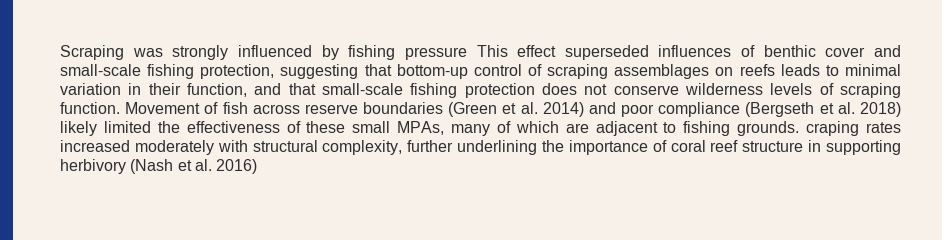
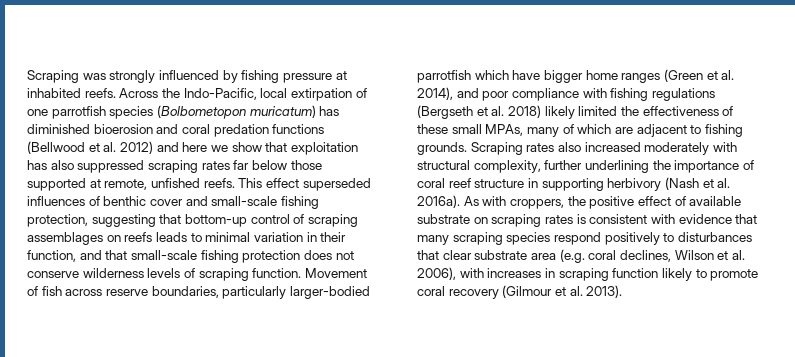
- Scraping was strongly influenced by fishing pressure This effect superseded influences of benthic cover and small-scale fishing protection, suggesting that bottom-up control of scraping assemblages on reefs leads to minimal variation in their function, and that small-scale fishing protection does not conserve wilderness levels of scraping function.
+ Scraping was strongly influenced by fishing pressure at inhabited reefs. Across the Indo-Pacific, local extirpation of one parrotfish species (Bolbometopon muricatum) has diminished bioerosion and coral predation functions (Bellwood et al. 2012) and here we show that exploitation has also suppressed scraping rates far below those supported at remote, unfished reefs. This effect superseded influences of benthic cover and small-scale fishing protection, suggesting that bottom-up control of scraping assemblages on reefs leads to minimal variation in their function, and that small-scale fishing protection does not conserve wilderness levels of scraping function.
- Movement of fish across reserve boundaries (Green et al. 2014) and poor compliance (Bergseth et al. 2018) likely limited the effectiveness of these small MPAs, many of which are adjacent to fishing grounds. craping rates increased moderately with structural complexity, further underlining the importance of coral reef structure in supporting herbivory (Nash et al. 2016)
+ Movement of fish across reserve boundaries, particularly larger-bodied parrotfish which have bigger home ranges (Green et al. 2014), and poor compliance with fishing regulations (Bergseth et al. 2018) likely limited the effectiveness of these small MPAs, many of which are adjacent to fishing grounds. Scraping rates also increased moderately with structural complexity, further underlining the importance of coral reef structure in supporting herbivory (Nash et al. 2016a). As with croppers, the positive effect of available substrate on scraping rates is consistent with evidence that many scraping species respond positively to disturbances that clear substrate area (e.g. coral declines, Wilson et al. 2006), with increases in scraping function likely to promote coral recovery (Gilmour et al. 2013).

